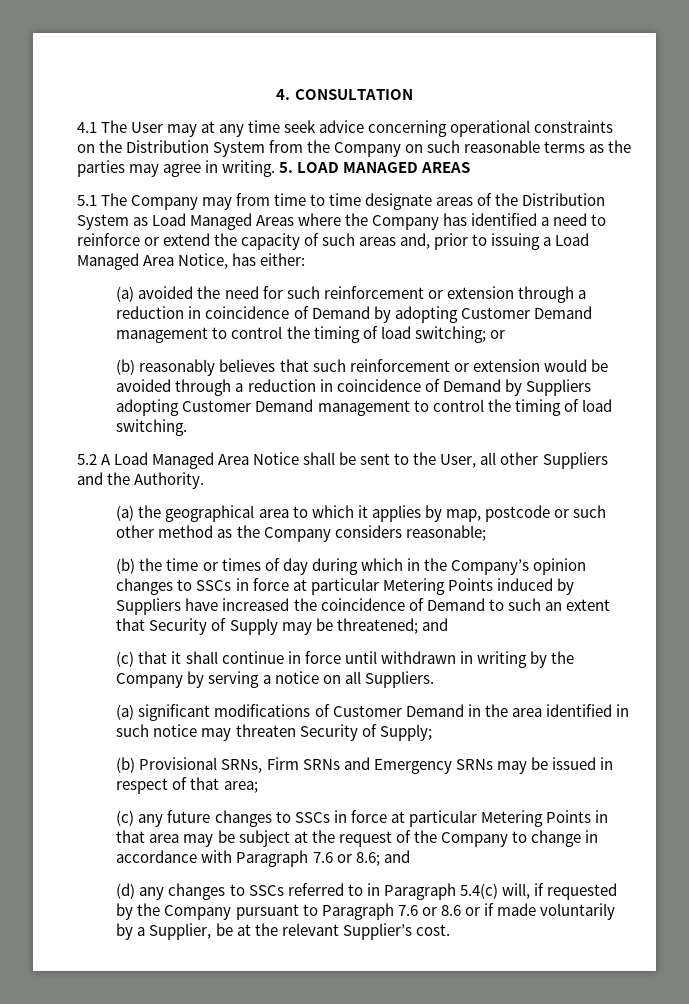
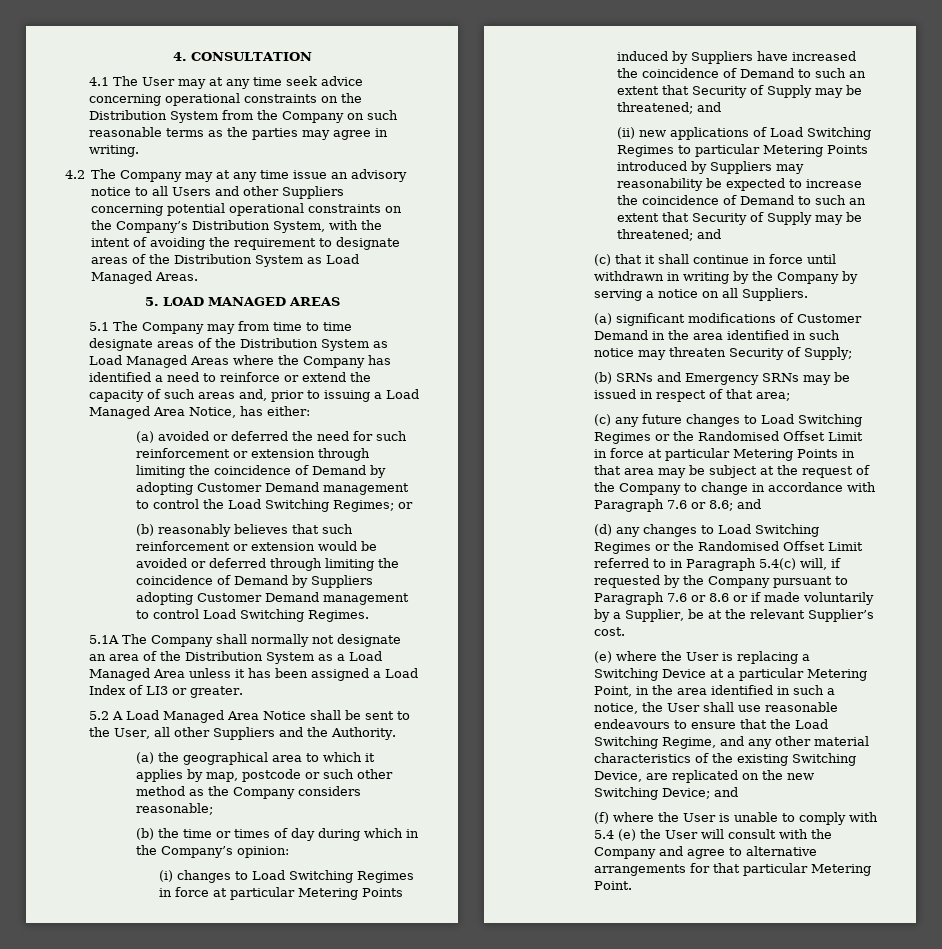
- 4.1 The User may at any time seek advice concerning operational constraints on the Distribution System from the Company on such reasonable terms as the parties may agree in writing. 5. LOAD MANAGED AREAS
+ 4.1 The User may at any time seek advice concerning operational constraints on the Distribution System from the Company on such reasonable terms as the parties may agree in writing.
+ 4.2 The Company may at any time issue an advisory notice to all Users and other Suppliers concerning potential operational constraints on the Company’s Distribution System, with the intent of avoiding the requirement to designate areas of the Distribution System as Load Managed Areas.
+ 5. LOAD MANAGED AREAS
- (a) avoided the need for such reinforcement or extension through a reduction in coincidence of Demand by adopting Customer Demand management to control the timing of load switching; or
+ (a) avoided or deferred the need for such reinforcement or extension through limiting the coincidence of Demand by adopting Customer Demand management to control the Load Switching Regimes; or
- (b) reasonably believes that such reinforcement or extension would be avoided through a reduction in coincidence of Demand by Suppliers adopting Customer Demand management to control the timing of load switching.
+ (b) reasonably believes that such reinforcement or extension would be avoided or deferred through limiting the coincidence of Demand by Suppliers adopting Customer Demand management to control Load Switching Regimes.
+ 5.1A The Company shall normally not designate an area of the Distribution System as a Load Managed Area unless it has been assigned a Load Index of LI3 or greater.
- (b) the time or times of day during which in the Company’s opinion changes to SSCs in force at particular Metering Points induced by Suppliers have increased the coincidence of Demand to such an extent that Security of Supply may be threatened; and
+ (b) the time or times of day during which in the Company’s opinion:
+ (i) changes to Load Switching Regimes in force at particular Metering Points induced by Suppliers have increased the coincidence of Demand to such an extent that Security of Supply may be threatened; and
+ (ii) new applications of Load Switching Regimes to particular Metering Points introduced by Suppliers may reasonability be expected to increase the coincidence of Demand to such an extent that Security of Supply may be threatened; and
- (b) Provisional SRNs, Firm SRNs and Emergency SRNs may be issued in respect of that area;
+ (b) SRNs and Emergency SRNs may be issued in respect of that area;
- (c) any future changes to SSCs in force at particular Metering Points in that area may be subject at the request of the Company to change in accordance with Paragraph 7.6 or 8.6; and
+ (c) any future changes to Load Switching Regimes or the Randomised Offset Limit in force at particular Metering Points in that area may be subject at the request of the Company to change in accordance with Paragraph 7.6 or 8.6; and
- (d) any changes to SSCs referred to in Paragraph 5.4(c) will, if requested by the Company pursuant to Paragraph 7.6 or 8.6 or if made voluntarily by a Supplier, be at the relevant Supplier’s cost.
+ (d) any changes to Load Switching Regimes or the Randomised Offset Limit referred to in Paragraph 5.4(c) will, if requested by the Company pursuant to Paragraph 7.6 or 8.6 or if made voluntarily by a Supplier, be at the relevant Supplier’s cost.
+ (e) where the User is replacing a Switching Device at a particular Metering Point, in the area identified in such a notice, the User shall use reasonable endeavours to ensure that the Load Switching Regime, and any other material characteristics of the existing Switching Device, are replicated on the new Switching Device; and
+ (f) where the User is unable to comply with 5.4 (e) the User will consult with the Company and agree to alternative arrangements for that particular Metering Point.

